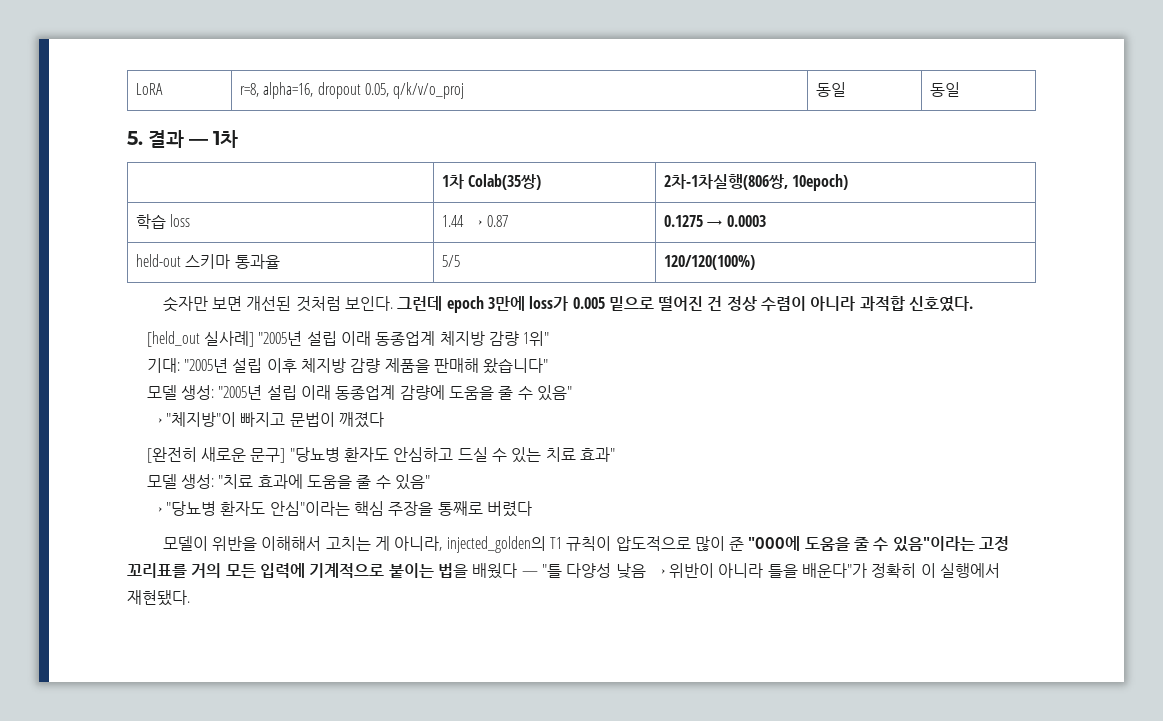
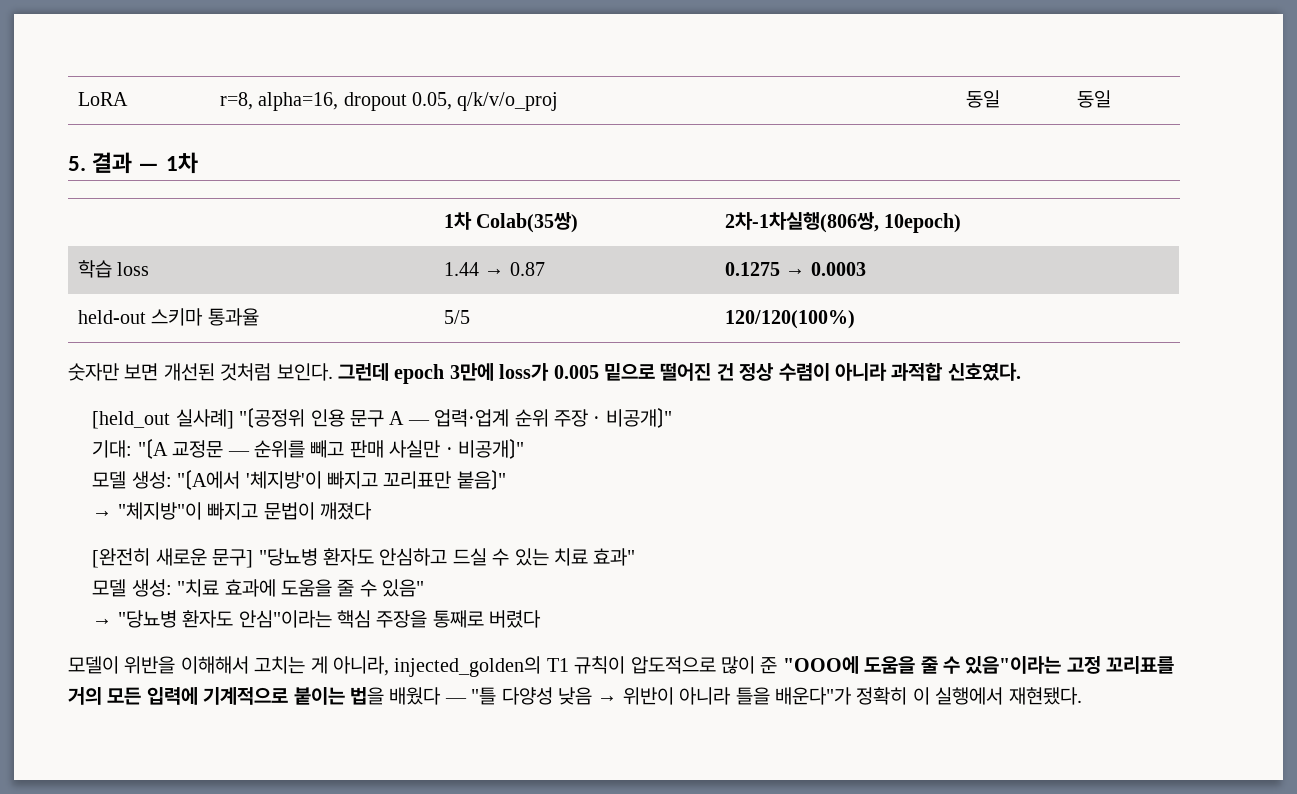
- [held_out 실사례] "2005년 설립 이래 동종업계 체지방 감량 1위"
- 기대: "2005년 설립 이후 체지방 감량 제품을 판매해 왔습니다"
- 모델 생성: "2005년 설립 이래 동종업계 감량에 도움을 줄 수 있음"
+ [held_out 실사례] "〔공정위 인용 문구 A — 업력·업계 순위 주장 · 비공개〕"
+ 기대: "〔A 교정문 — 순위를 빼고 판매 사실만 · 비공개〕"
+ 모델 생성: "〔A에서 '체지방'이 빠지고 꼬리표만 붙음〕"

